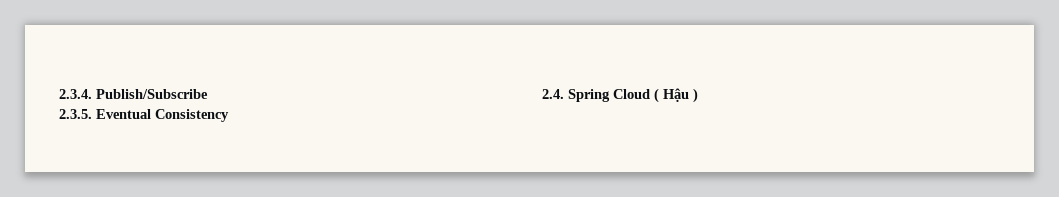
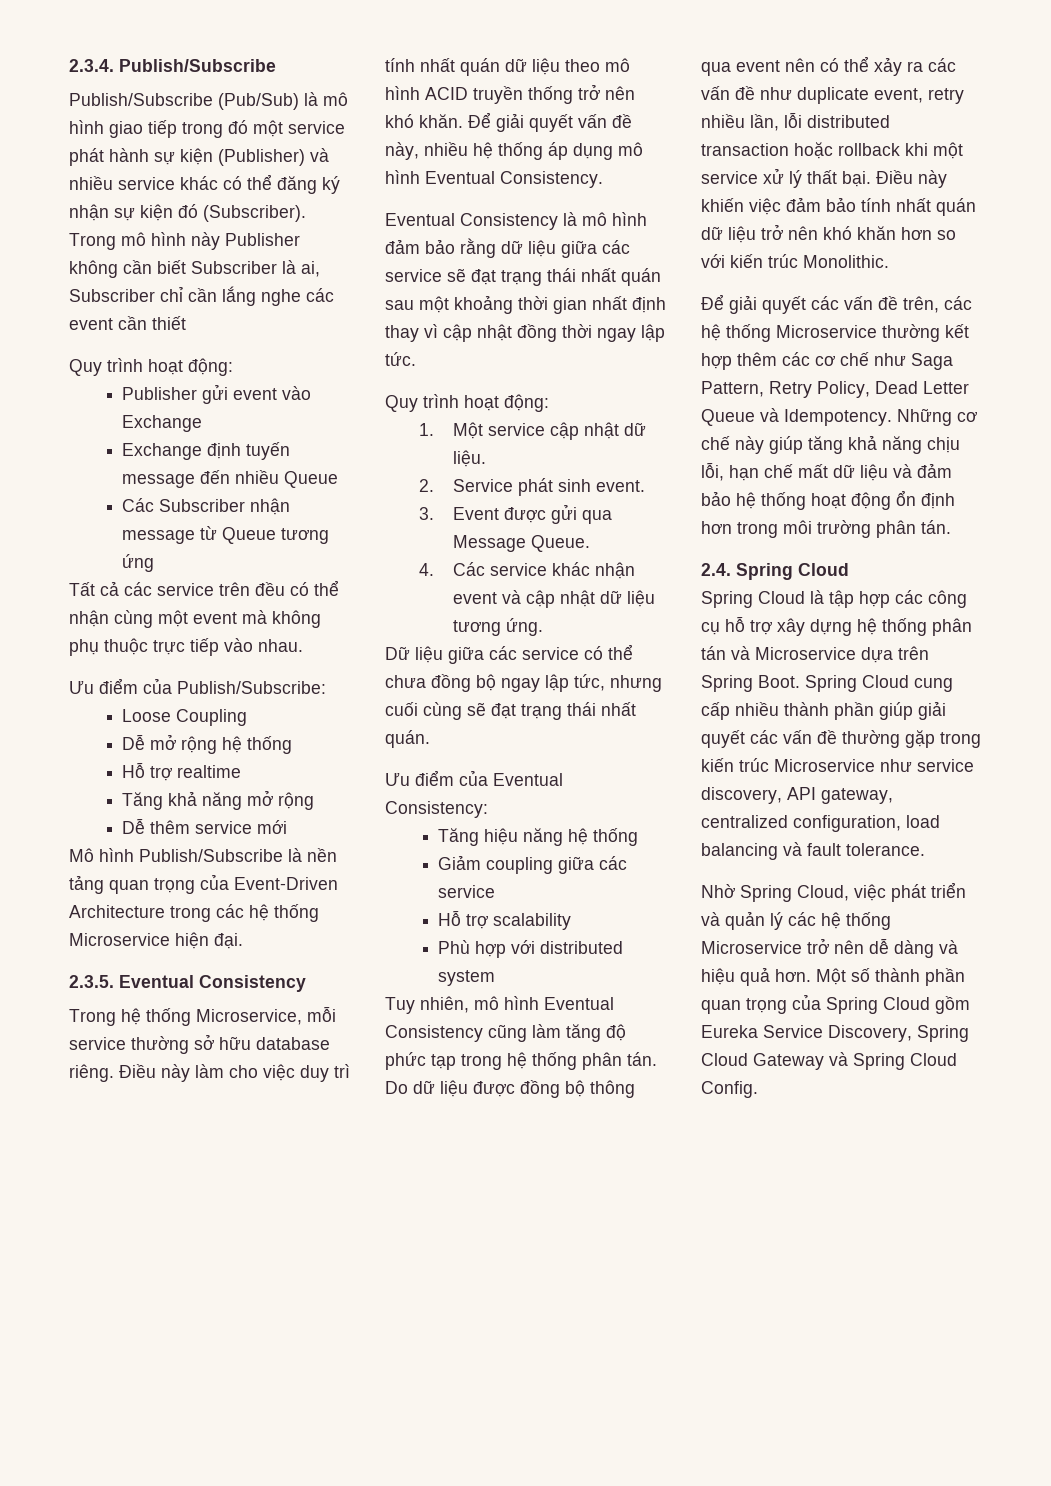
+ Publish/Subscribe (Pub/Sub) là mô hình giao tiếp trong đó một service phát hành sự kiện (Publisher) và nhiều service khác có thể đăng ký nhận sự kiện đó (Subscriber). Trong mô hình này Publisher không cần biết Subscriber là ai, Subscriber chỉ cần lắng nghe các event cần thiết
+ Quy trình hoạt động:
+ Publisher gửi event vào Exchange
+ Exchange định tuyến message đến nhiều Queue
+ Các Subscriber nhận message từ Queue tương ứng
+ Tất cả các service trên đều có thể nhận cùng một event mà không phụ thuộc trực tiếp vào nhau.
+ Ưu điểm của Publish/Subscribe:
+ Loose Coupling
+ Dễ mở rộng hệ thống
+ Hỗ trợ realtime
+ Tăng khả năng mở rộng
+ Dễ thêm service mới
+ Mô hình Publish/Subscribe là nền tảng quan trọng của Event-Driven Architecture trong các hệ thống Microservice hiện đại.
  2.3.5. Eventual Consistency
- 2.4. Spring Cloud ( Hậu )
+ Trong hệ thống Microservice, mỗi service thường sở hữu database riêng. Điều này làm cho việc duy trì tính nhất quán dữ liệu theo mô hình ACID truyền thống trở nên khó khăn. Để giải quyết vấn đề này, nhiều hệ thống áp dụng mô hình Eventual Consistency.
+ Eventual Consistency là mô hình đảm bảo rằng dữ liệu giữa các service sẽ đạt trạng thái nhất quán sau một khoảng thời gian nhất định thay vì cập nhật đồng thời ngay lập tức.
+ Quy trình hoạt động:
+ 1. Một service cập nhật dữ liệu.
+ 2. Service phát sinh event.
+ 3. Event được gửi qua Message Queue.
+ 4. Các service khác nhận event và cập nhật dữ liệu tương ứng.
+ Dữ liệu giữa các service có thể chưa đồng bộ ngay lập tức, nhưng cuối cùng sẽ đạt trạng thái nhất quán.
+ Ưu điểm của Eventual Consistency:
+ Tăng hiệu năng hệ thống
+ Giảm coupling giữa các service
+ Hỗ trợ scalability
+ Phù hợp với distributed system
+ Tuy nhiên, mô hình Eventual Consistency cũng làm tăng độ phức tạp trong hệ thống phân tán. Do dữ liệu được đồng bộ thông qua event nên có thể xảy ra các vấn đề như duplicate event, retry nhiều lần, lỗi distributed transaction hoặc rollback khi một service xử lý thất bại. Điều này khiến việc đảm bảo tính nhất quán dữ liệu trở nên khó khăn hơn so với kiến trúc Monolithic.
+ Để giải quyết các vấn đề trên, các hệ thống Microservice thường kết hợp thêm các cơ chế như Saga Pattern, Retry Policy, Dead Letter Queue và Idempotency. Những cơ chế này giúp tăng khả năng chịu lỗi, hạn chế mất dữ liệu và đảm bảo hệ thống hoạt động ổn định hơn trong môi trường phân tán.
+ 2.4. Spring Cloud
+ Spring Cloud là tập hợp các công cụ hỗ trợ xây dựng hệ thống phân tán và Microservice dựa trên Spring Boot. Spring Cloud cung cấp nhiều thành phần giúp giải quyết các vấn đề thường gặp trong kiến trúc Microservice như service discovery, API gateway, centralized configuration, load balancing và fault tolerance.
+ Nhờ Spring Cloud, việc phát triển và quản lý các hệ thống Microservice trở nên dễ dàng và hiệu quả hơn. Một số thành phần quan trọng của Spring Cloud gồm Eureka Service Discovery, Spring Cloud Gateway và Spring Cloud Config.

